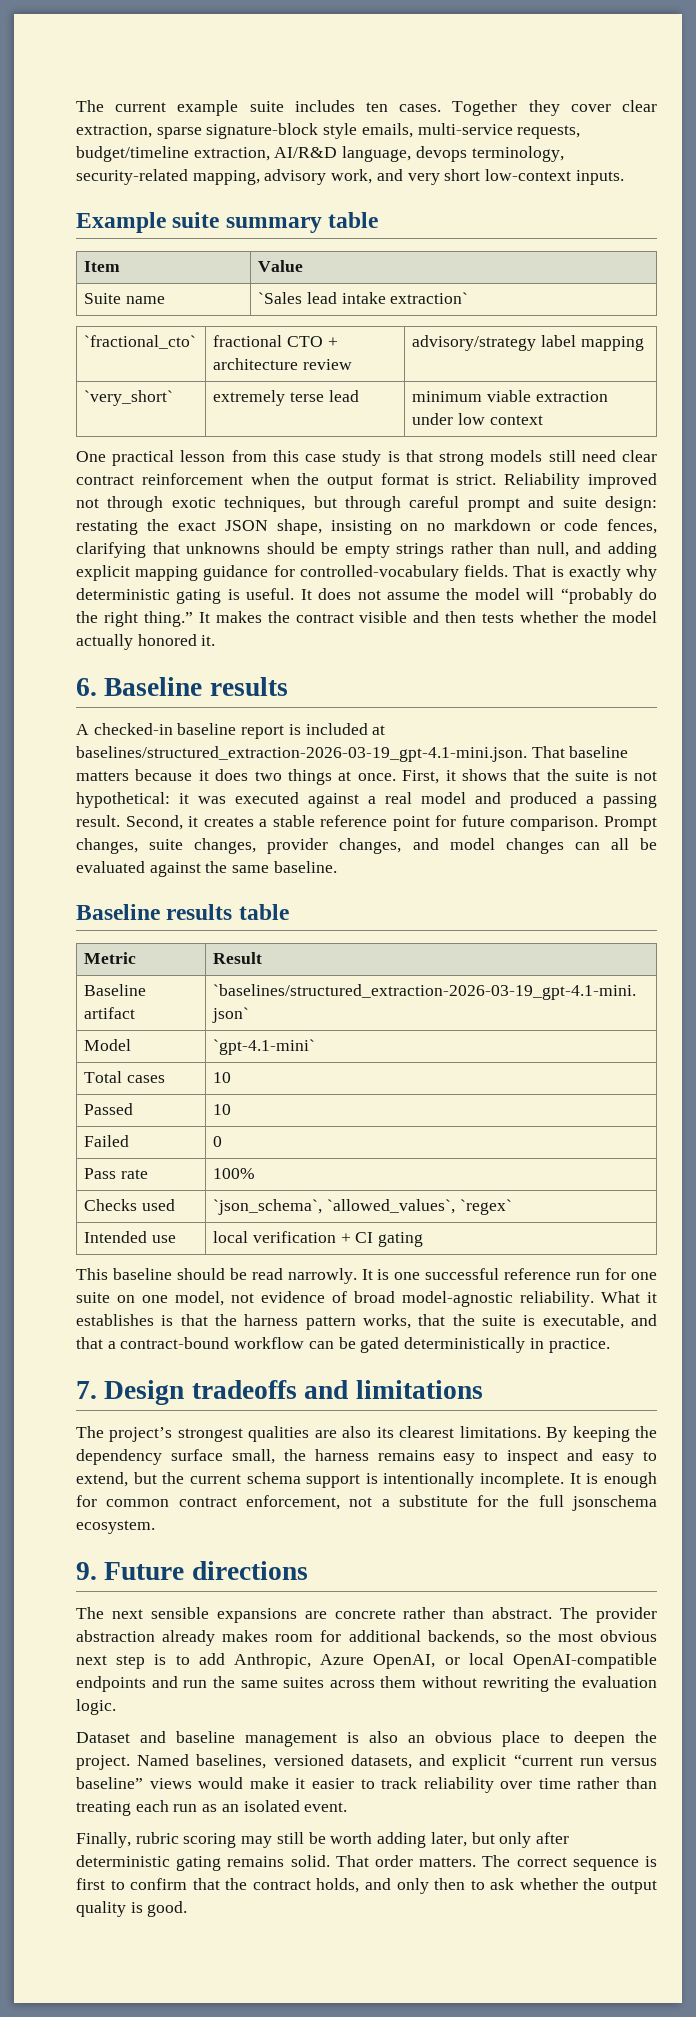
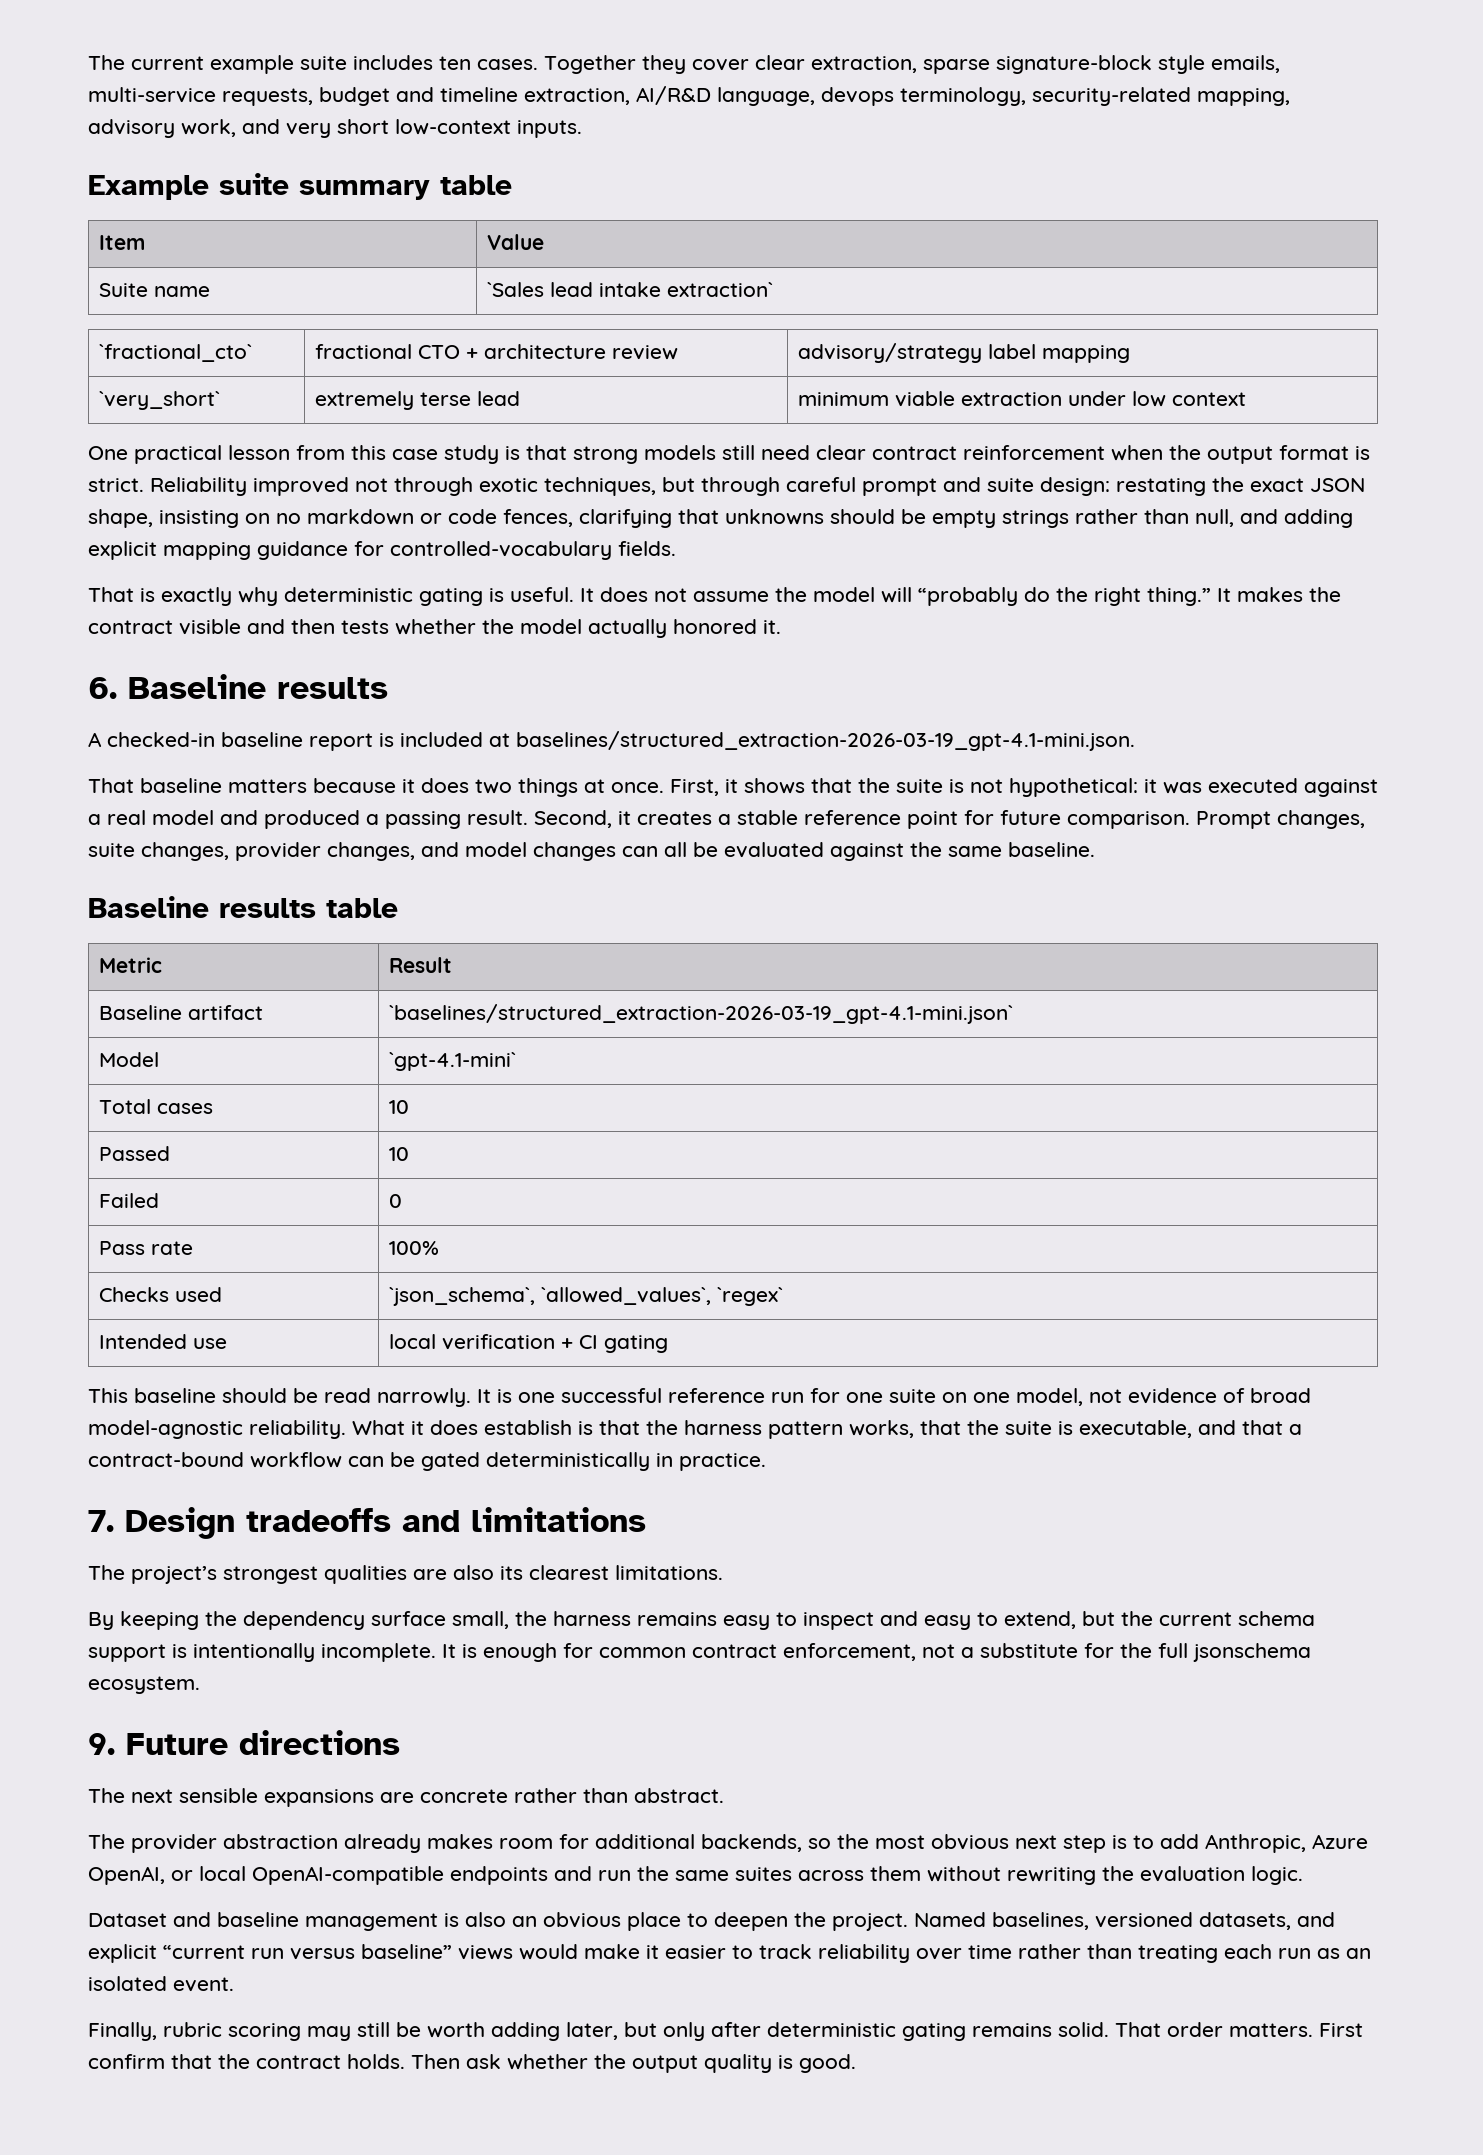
- Together they cover clear extraction, sparse signature-block style emails, multi-service requests, budget/timeline extraction, AI/R&D language, devops terminology, security-related mapping, advisory work, and very short low-context inputs.
+ Together they cover clear extraction, sparse signature-block style emails, multi-service requests, budget and timeline extraction, AI/R&D language, devops terminology, security-related mapping, advisory work, and very short low-context inputs.
- Reliability improved not through exotic techniques, but through careful prompt and suite design: restating the exact JSON shape, insisting on no markdown or code fences, clarifying that unknowns should be empty strings rather than null, and adding explicit mapping guidance for controlled-vocabulary fields. That is exactly why deterministic gating is useful.
+ Reliability improved not through exotic techniques, but through careful prompt and suite design: restating the exact JSON shape, insisting on no markdown or code fences, clarifying that unknowns should be empty strings rather than null, and adding explicit mapping guidance for controlled-vocabulary fields.
+ That is exactly why deterministic gating is useful.
- A checked-in baseline report is included at baselines/structured_extraction-2026-03-19_gpt-4.1-mini.json. That baseline matters because it does two things at once.
+ A checked-in baseline report is included at baselines/structured_extraction-2026-03-19_gpt-4.1-mini.json.
+ That baseline matters because it does two things at once.
- What it establishes is that the harness pattern works, that the suite is executable, and that a contract-bound workflow can be gated deterministically in practice.
+ What it does establish is that the harness pattern works, that the suite is executable, and that a contract-bound workflow can be gated deterministically in practice.
- The project’s strongest qualities are also its clearest limitations. By keeping the dependency surface small, the harness remains easy to inspect and easy to extend, but the current schema support is intentionally incomplete.
+ The project’s strongest qualities are also its clearest limitations.
+ By keeping the dependency surface small, the harness remains easy to inspect and easy to extend, but the current schema support is intentionally incomplete.
- The next sensible expansions are concrete rather than abstract. The provider abstraction already makes room for additional backends, so the most obvious next step is to add Anthropic, Azure OpenAI, or local OpenAI-compatible endpoints and run the same suites across them without rewriting the evaluation logic.
+ The next sensible expansions are concrete rather than abstract.
+ The provider abstraction already makes room for additional backends, so the most obvious next step is to add Anthropic, Azure OpenAI, or local OpenAI-compatible endpoints and run the same suites across them without rewriting the evaluation logic.
- The correct sequence is first to confirm that the contract holds, and only then to ask whether the output quality is good.
+ First confirm that the contract holds. Then ask whether the output quality is good.

